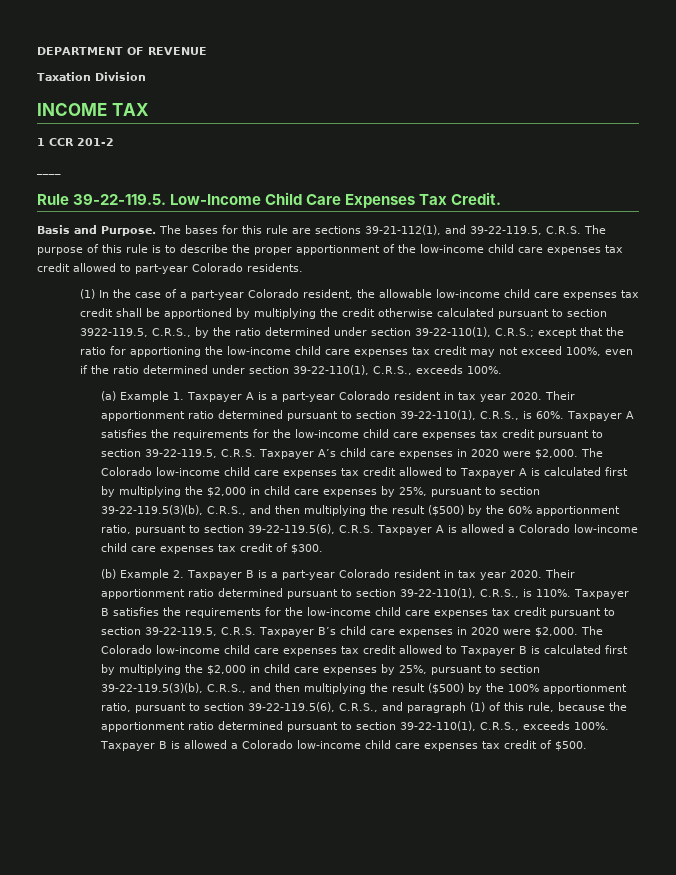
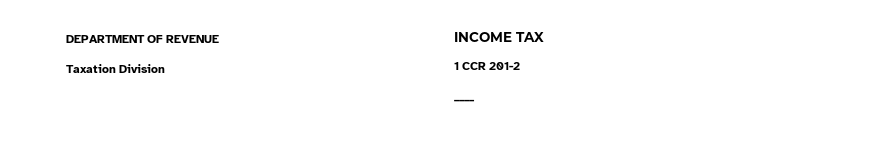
- Rule 39-22-119.5. Low-Income Child Care Expenses Tax Credit.
- Basis and Purpose. The bases for this rule are sections 39-21-112(1), and 39-22-119.5, C.R.S. The purpose of this rule is to describe the proper apportionment of the low-income child care expenses tax credit allowed to part-year Colorado residents.
- (1) In the case of a part-year Colorado resident, the allowable low-income child care expenses tax credit shall be apportioned by multiplying the credit otherwise calculated pursuant to section 3922-119.5, C.R.S., by the ratio determined under section 39-22-110(1), C.R.S.; except that the ratio for apportioning the low-income child care expenses tax credit may not exceed 100%, even if the ratio determined under section 39-22-110(1), C.R.S., exceeds 100%.
- (a) Example 1. Taxpayer A is a part-year Colorado resident in tax year 2020. Their apportionment ratio determined pursuant to section 39-22-110(1), C.R.S., is 60%. Taxpayer A satisfies the requirements for the low-income child care expenses tax credit pursuant to section 39-22-119.5, C.R.S. Taxpayer A’s child care expenses in 2020 were $2,000. The Colorado low-income child care expenses tax credit allowed to Taxpayer A is calculated first by multiplying the $2,000 in child care expenses by 25%, pursuant to section 39-22-119.5(3)(b), C.R.S., and then multiplying the result ($500) by the 60% apportionment ratio, pursuant to section 39-22-119.5(6), C.R.S. Taxpayer A is allowed a Colorado low-income child care expenses tax credit of $300.
- (b) Example 2. Taxpayer B is a part-year Colorado resident in tax year 2020. Their apportionment ratio determined pursuant to section 39-22-110(1), C.R.S., is 110%. Taxpayer B satisfies the requirements for the low-income child care expenses tax credit pursuant to section 39-22-119.5, C.R.S. Taxpayer B’s child care expenses in 2020 were $2,000. The Colorado low-income child care expenses tax credit allowed to Taxpayer B is calculated first by multiplying the $2,000 in child care expenses by 25%, pursuant to section 39-22-119.5(3)(b), C.R.S., and then multiplying the result ($500) by the 100% apportionment ratio, pursuant to section 39-22-119.5(6), C.R.S., and paragraph (1) of this rule, because the apportionment ratio determined pursuant to section 39-22-110(1), C.R.S., exceeds 100%. Taxpayer B is allowed a Colorado low-income child care expenses tax credit of $500.

